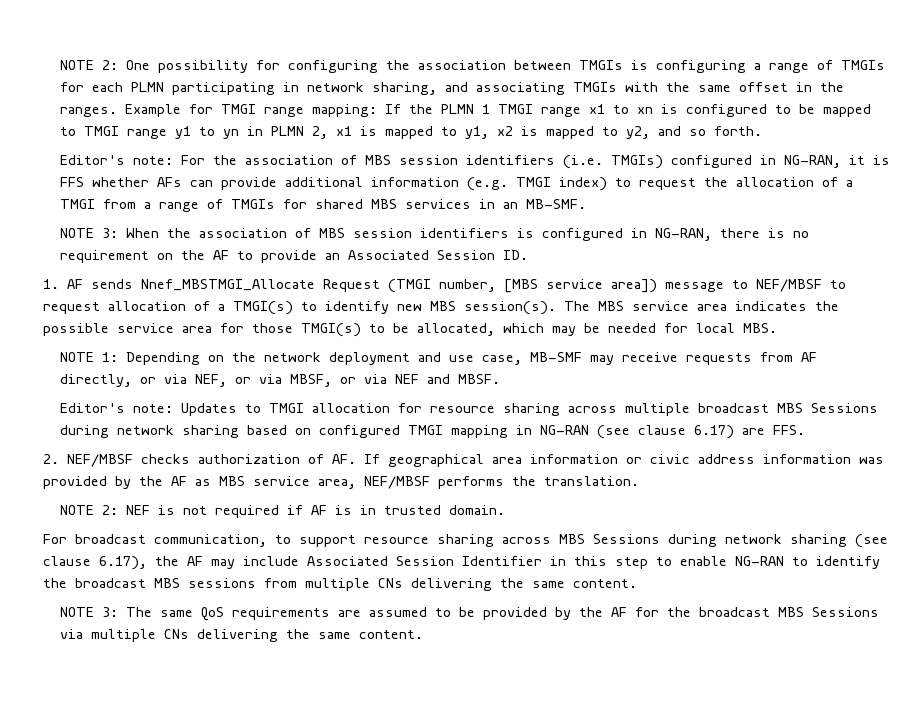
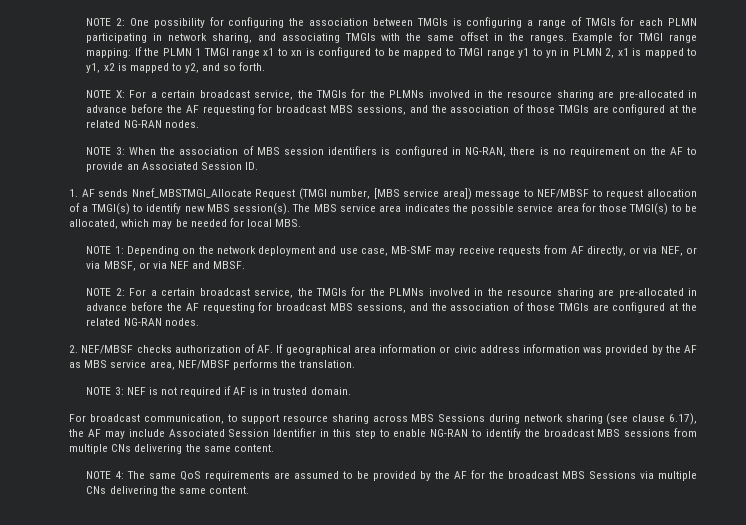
- Editor's note: For the association of MBS session identifiers (i.e. TMGIs) configured in NG-RAN, it is FFS whether AFs can provide additional information (e.g. TMGI index) to request the allocation of a TMGI from a range of TMGIs for shared MBS services in an MB-SMF.
+ NOTE X: For a certain broadcast service, the TMGIs for the PLMNs involved in the resource sharing are pre-allocated in advance before the AF requesting for broadcast MBS sessions, and the association of those TMGIs are configured at the related NG-RAN nodes.
- Editor's note: Updates to TMGI allocation for resource sharing across multiple broadcast MBS Sessions during network sharing based on configured TMGI mapping in NG-RAN (see clause 6.17) are FFS.
+ NOTE 2: For a certain broadcast service, the TMGIs for the PLMNs involved in the resource sharing are pre-allocated in advance before the AF requesting for broadcast MBS sessions, and the association of those TMGIs are configured at the related NG-RAN nodes.
- NOTE 2: NEF is not required if AF is in trusted domain.
+ NOTE 3: NEF is not required if AF is in trusted domain.
- NOTE 3: The same QoS requirements are assumed to be provided by the AF for the broadcast MBS Sessions via multiple CNs delivering the same content.
+ NOTE 4: The same QoS requirements are assumed to be provided by the AF for the broadcast MBS Sessions via multiple CNs delivering the same content.

